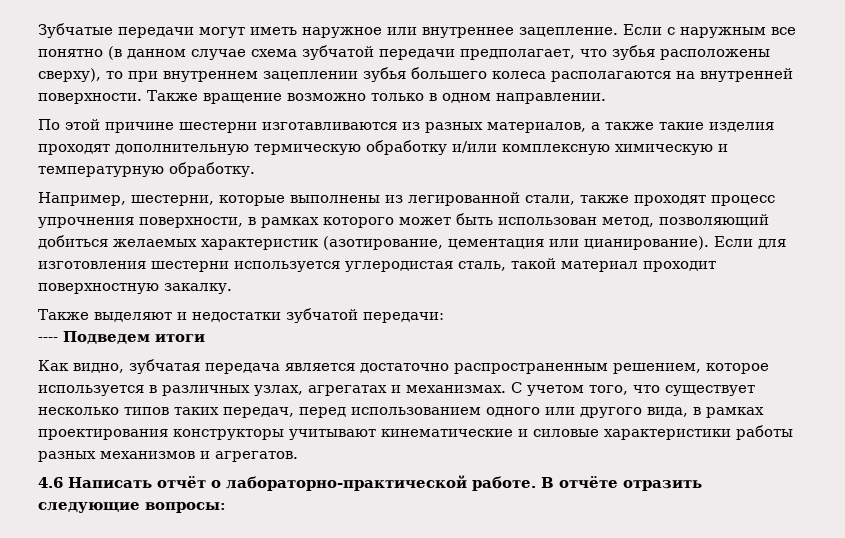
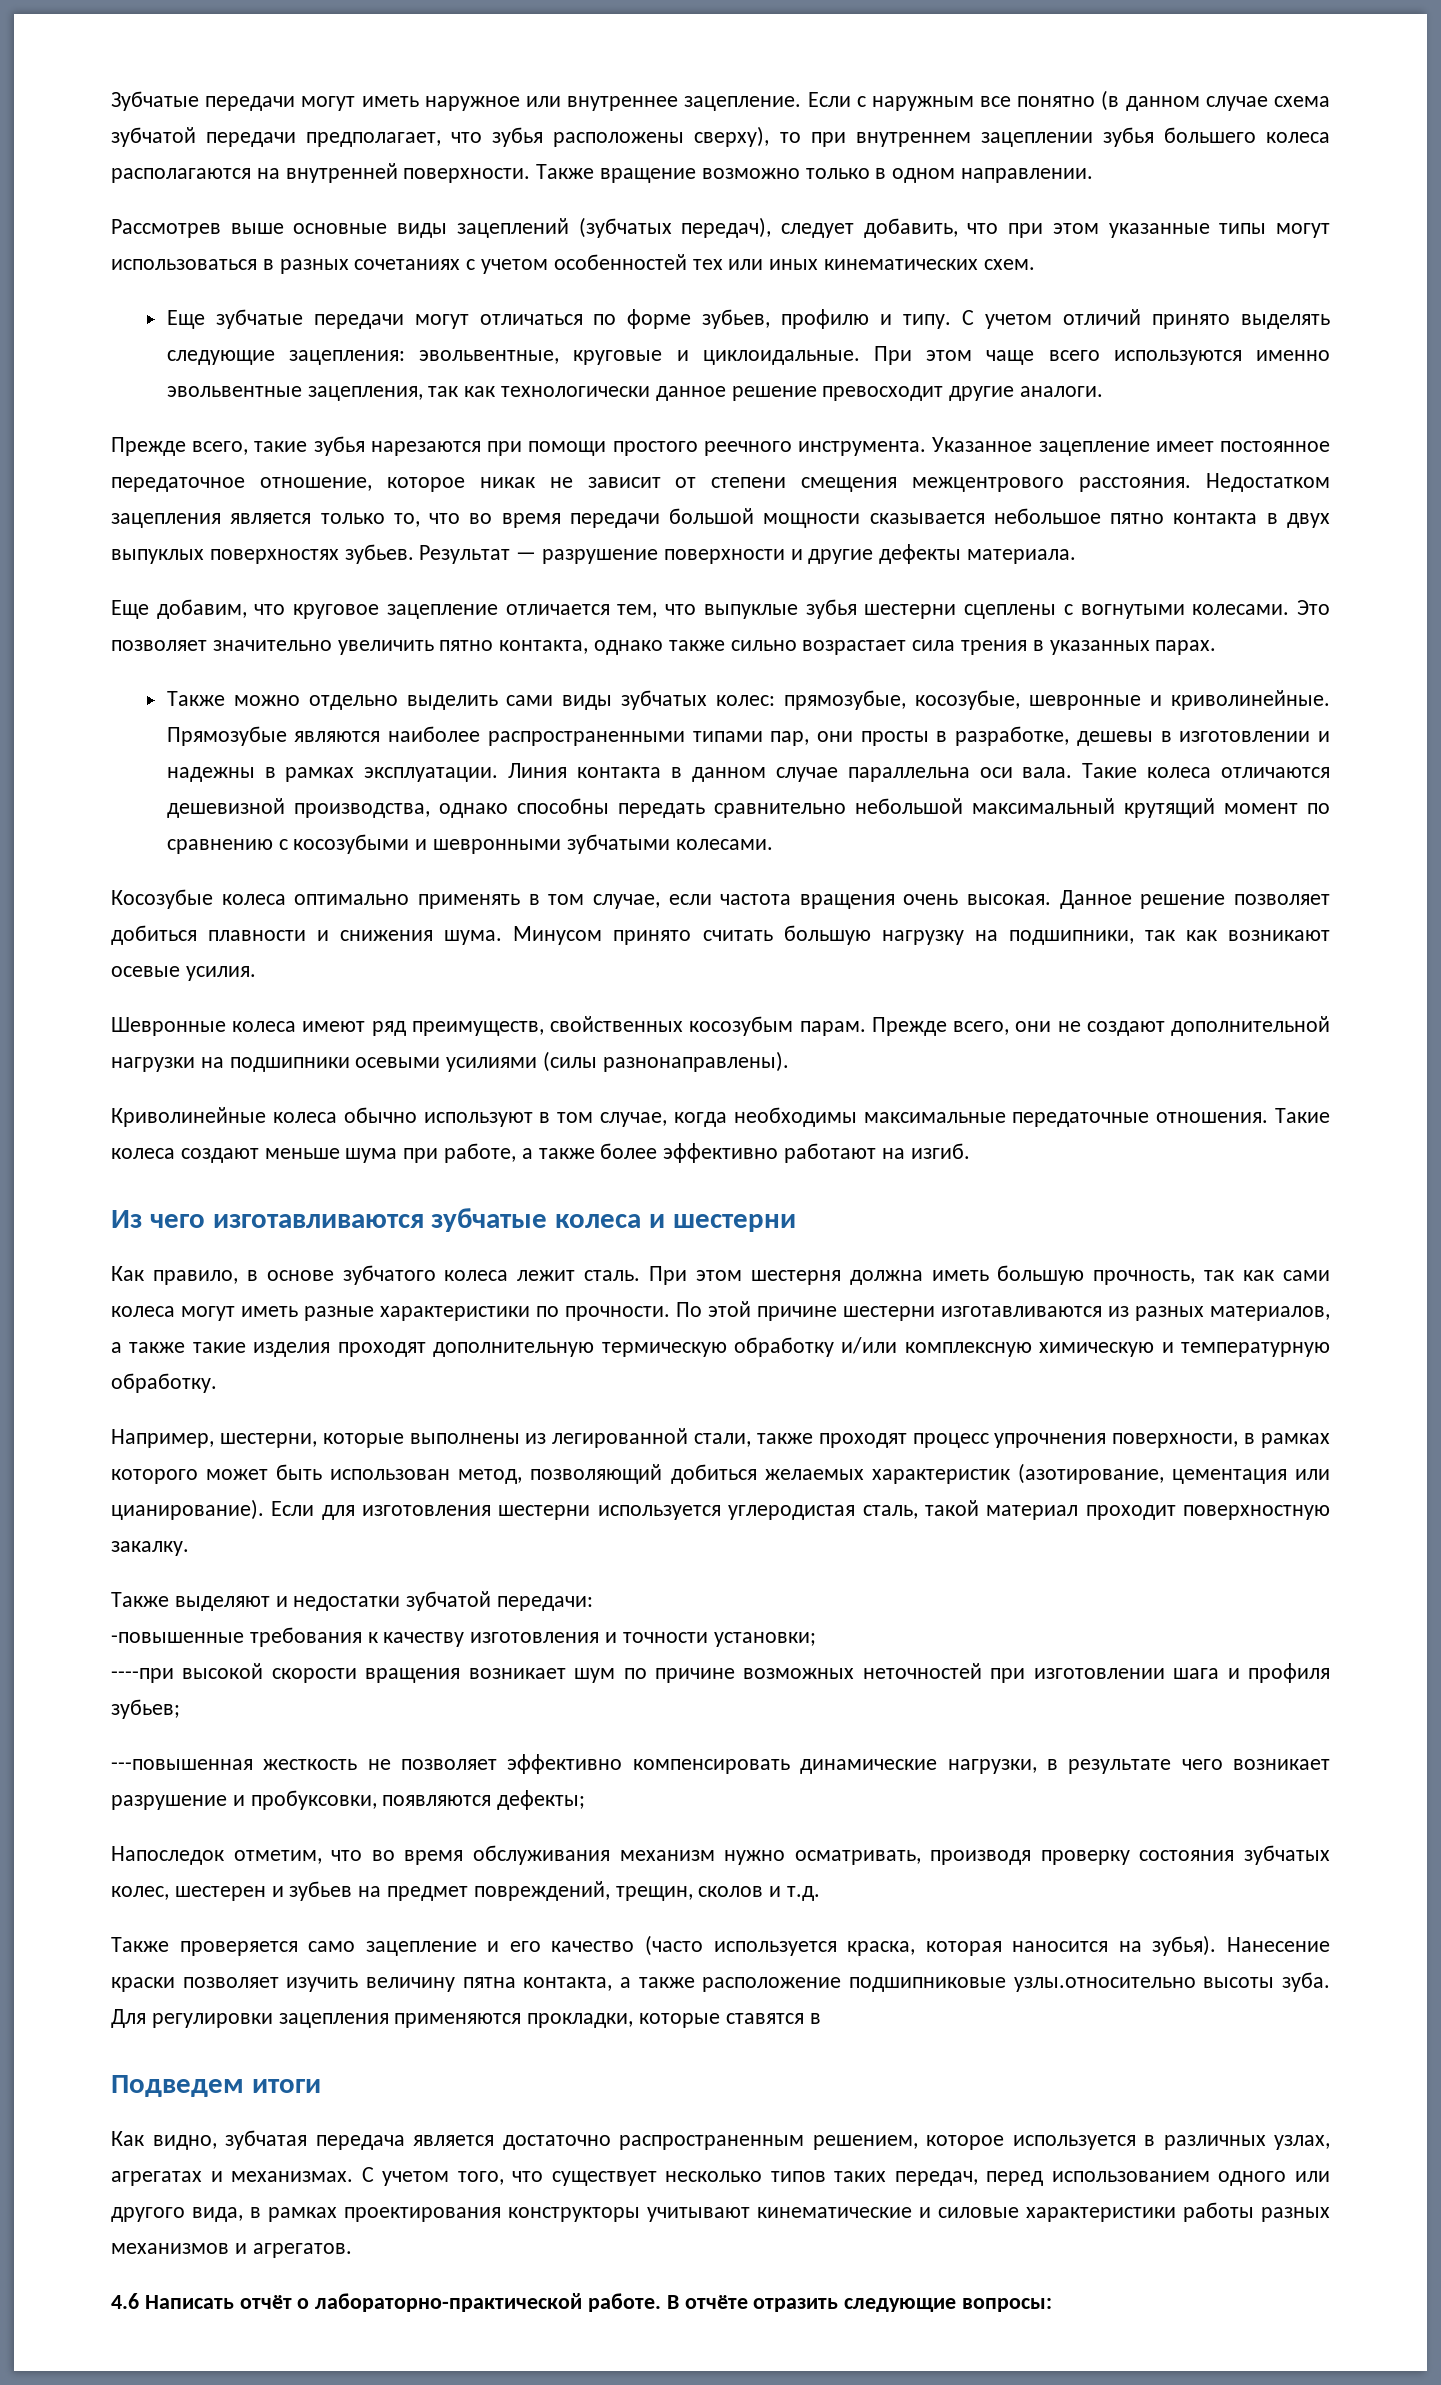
+ Рассмотрев выше основные виды зацеплений (зубчатых передач), следует добавить, что при этом указанные типы могут использоваться в разных сочетаниях с учетом особенностей тех или иных кинематических схем.
+ Еще зубчатые передачи могут отличаться по форме зубьев, профилю и типу. С учетом отличий принято выделять следующие зацепления: эвольвентные, круговые и циклоидальные. При этом чаще всего используются именно эвольвентные зацепления, так как технологически данное решение превосходит другие аналоги.
+ Прежде всего, такие зубья нарезаются при помощи простого реечного инструмента. Указанное зацепление имеет постоянное передаточное отношение, которое никак не зависит от степени смещения межцентрового расстояния. Недостатком зацепления является только то, что во время передачи большой мощности сказывается небольшое пятно контакта в двух выпуклых поверхностях зубьев. Результат — разрушение поверхности и другие дефекты материала.
+ Еще добавим, что круговое зацепление отличается тем, что выпуклые зубья шестерни сцеплены с вогнутыми колесами. Это позволяет значительно увеличить пятно контакта, однако также сильно возрастает сила трения в указанных парах.
+ Также можно отдельно выделить сами виды зубчатых колес: прямозубые, косозубые, шевронные и криволинейные. Прямозубые являются наиболее распространенными типами пар, они просты в разработке, дешевы в изготовлении и надежны в рамках эксплуатации. Линия контакта в данном случае параллельна оси вала. Такие колеса отличаются дешевизной производства, однако способны передать сравнительно небольшой максимальный крутящий момент по сравнению с косозубыми и шевронными зубчатыми колесами.
+ Косозубые колеса оптимально применять в том случае, если частота вращения очень высокая. Данное решение позволяет добиться плавности и снижения шума. Минусом принято считать большую нагрузку на подшипники, так как возникают осевые усилия.
+ Шевронные колеса имеют ряд преимуществ, свойственных косозубым парам. Прежде всего, они не создают дополнительной нагрузки на подшипники осевыми усилиями (силы разнонаправлены).
+ Криволинейные колеса обычно используют в том случае, когда необходимы максимальные передаточные отношения. Такие колеса создают меньше шума при работе, а также более эффективно работают на изгиб.
+ Из чего изготавливаются зубчатые колеса и шестерни
+ Как правило, в основе зубчатого колеса лежит сталь. При этом шестерня должна иметь большую прочность, так как сами колеса могут иметь разные характеристики по прочности.
- ---- Подведем итоги
+ -повышенные требования к качеству изготовления и точности установки;
+ ----при высокой скорости вращения возникает шум по причине возможных неточностей при изготовлении шага и профиля зубьев;
+ ---повышенная жесткость не позволяет эффективно компенсировать динамические нагрузки, в результате чего возникает разрушение и пробуксовки, появляются дефекты;
+ Напоследок отметим, что во время обслуживания механизм нужно осматривать, производя проверку состояния зубчатых колес, шестерен и зубьев на предмет повреждений, трещин, сколов и т.д.
+ Также проверяется само зацепление и его качество (часто используется краска, которая наносится на зубья). Нанесение краски позволяет изучить величину пятна контакта, а также расположение подшипниковые узлы.относительно высоты зуба. Для регулировки зацепления применяются прокладки, которые ставятся в
+ Подведем итоги

